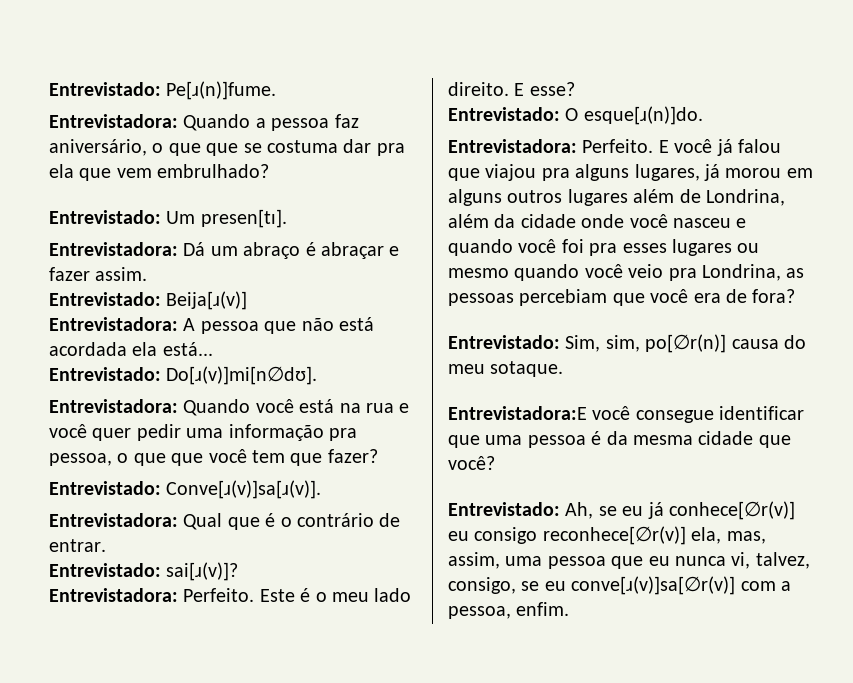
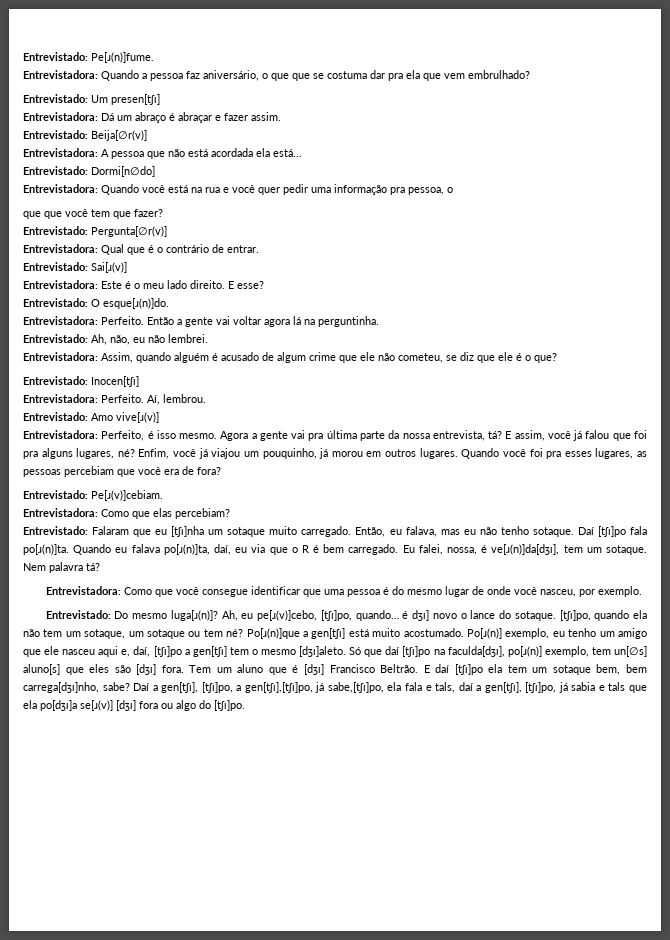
- Entrevistado: Um presen[tɪ].
+ Entrevistado: Um presen[tʃɪ]
- Entrevistado: Beija[ɹ(v)]
+ Entrevistado: Beija[∅r(v)]
- Entrevistado: Do[ɹ(v)]mi[n∅dʊ].
+ Entrevistado: Dormi[n∅do]
- Entrevistadora: Quando você está na rua e você quer pedir uma informação pra pessoa, o que que você tem que fazer?
+ Entrevistadora: Quando você está na rua e você quer pedir uma informação pra pessoa, o
+ que que você tem que fazer?
- Entrevistado: Conve[ɹ(v)]sa[ɹ(v)].
+ Entrevistado: Pergunta[∅r(v)]
- Entrevistado: sai[ɹ(v)]?
- Entrevistadora: Perfeito. Este é o meu lado direito.
+ Entrevistado: Sai[ɹ(v)]
+ Entrevistadora: Este é o meu lado direito.
- E você já falou que viajou pra alguns lugares, já morou em alguns outros lugares além de Londrina, além da cidade onde você nasceu e quando você foi pra esses lugares ou mesmo quando você veio pra Londrina, as pessoas percebiam que você era de fora?
+ Então a gente vai voltar agora lá na perguntinha.
+ Entrevistado: Ah, não, eu não lembrei.
+ Entrevistadora: Assim, quando alguém é acusado de algum crime que ele não cometeu, se diz que ele é o que?
+ Entrevistado: Inocen[tʃɪ]
+ Entrevistadora: Perfeito. Aí, lembrou.
+ Entrevistado: Amo vive[ɹ(v)]
+ Entrevistadora: Perfeito, é isso mesmo. Agora a gente vai pra última parte da nossa entrevista, tá? E assim, você já falou que foi pra alguns lugares, né? Enfim, você já viajou um pouquinho, já morou em outros lugares. Quando você foi pra esses lugares, as pessoas percebiam que você era de fora?
- Entrevistado: Sim, sim, po[∅r(n)] causa do meu sotaque.
- Entrevistadora:E você consegue identificar que uma pessoa é da mesma cidade que você?
- Entrevistado: Ah, se eu já conhece[∅r(v)] eu consigo reconhece[∅r(v)] ela, mas, assim, uma pessoa que eu nunca vi, talvez, consigo, se eu conve[ɹ(v)]sa[∅r(v)] com a pessoa, enfim.
+ Entrevistado: Pe[ɹ(v)]cebiam.
+ Entrevistadora: Como que elas percebiam?
+ Entrevistado: Falaram que eu [tʃɪ]nha um sotaque muito carregado. Então, eu falava, mas eu não tenho sotaque. Daí [tʃɪ]po fala po[ɹ(n)]ta. Quando eu falava po[ɹ(n)]ta, daí, eu via que o R é bem carregado. Eu falei, nossa, é ve[ɹ(n)]da[dʒɪ], tem um sotaque. Nem palavra tá?
+ Entrevistadora: Como que você consegue identificar que uma pessoa é do mesmo lugar de onde você nasceu, por exemplo.
+ Entrevistado: Do mesmo luga[ɹ(n)]? Ah, eu pe[ɹ(v)]cebo, [tʃɪ]po, quando… é dʒɪ] novo o lance do sotaque. [tʃɪ]po, quando ela não tem um sotaque, um sotaque ou tem né? Po[ɹ(n)]que a gen[tʃɪ] está muito acostumado. Po[ɹ(n)] exemplo, eu tenho um amigo que ele nasceu aqui e, daí, [tʃɪ]po a gen[tʃɪ] tem o mesmo [dʒɪ]aleto. Só que daí [tʃɪ]po na faculda[dʒɪ], po[ɹ(n)] exemplo, tem un[∅s] aluno[s] que eles são [dʒɪ] fora. Tem um aluno que é [dʒɪ] Francisco Beltrão. E daí [tʃɪ]po ela tem um sotaque bem, bem carrega[dʒɪ]nho, sabe? Daí a gen[tʃɪ], [tʃɪ]po, a gen[tʃɪ],[tʃɪ]po, já sabe,[tʃɪ]po, ela fala e tals, daí a gen[tʃɪ], [tʃɪ]po, já sabia e tals que ela po[dʒɪ]a se[ɹ(v)] [dʒɪ] fora ou algo do [tʃɪ]po.

